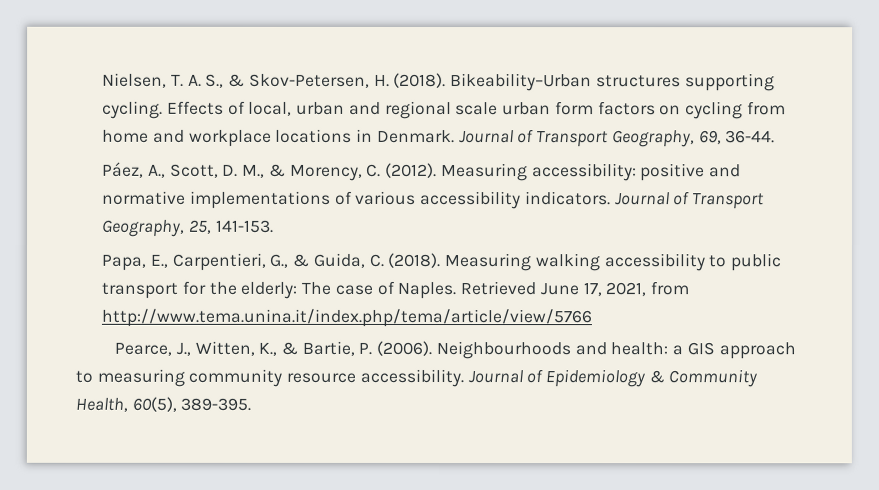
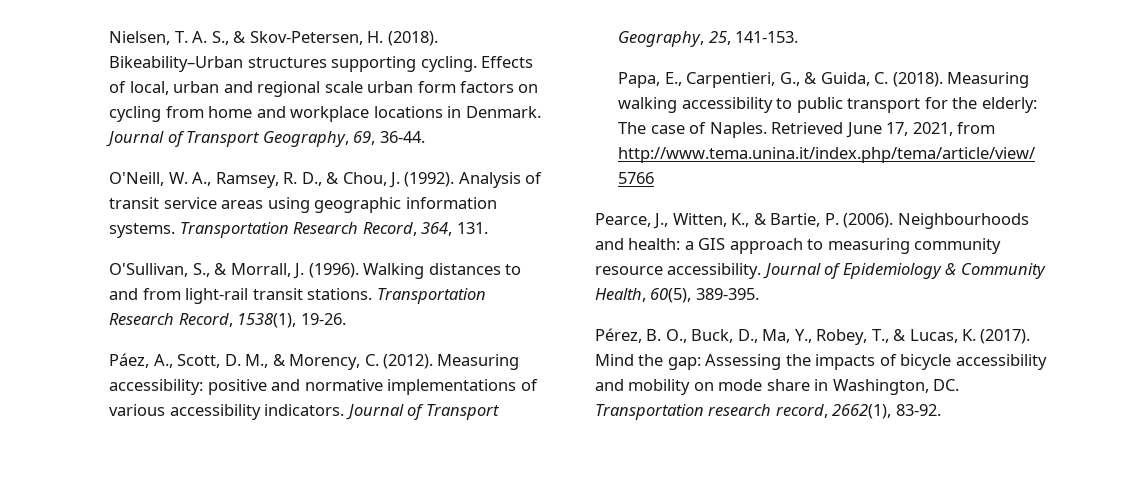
+ O'Neill, W. A., Ramsey, R. D., & Chou, J. (1992). Analysis of transit service areas using geographic information systems. Transportation Research Record, 364, 131.
+ O'Sullivan, S., & Morrall, J. (1996). Walking distances to and from light-rail transit stations. Transportation Research Record, 1538(1), 19-26.
+ Pérez, B. O., Buck, D., Ma, Y., Robey, T., & Lucas, K. (2017). Mind the gap: Assessing the impacts of bicycle accessibility and mobility on mode share in Washington, DC. Transportation research record, 2662(1), 83-92.

